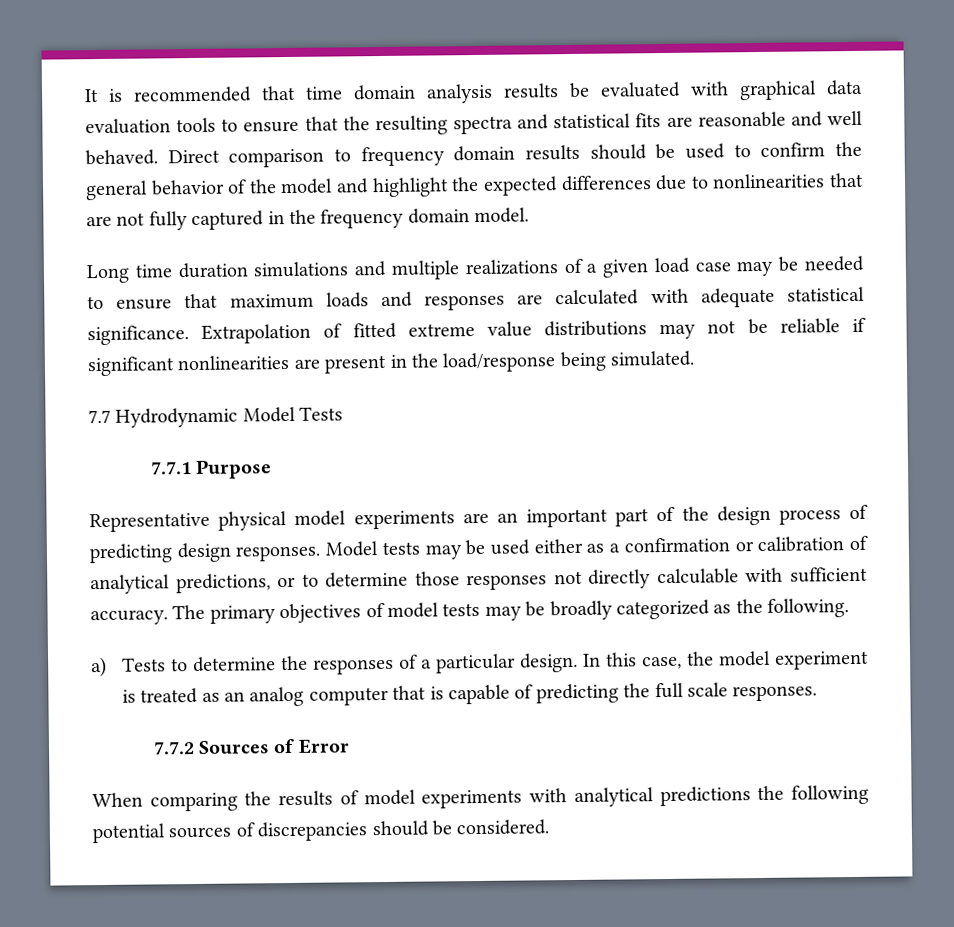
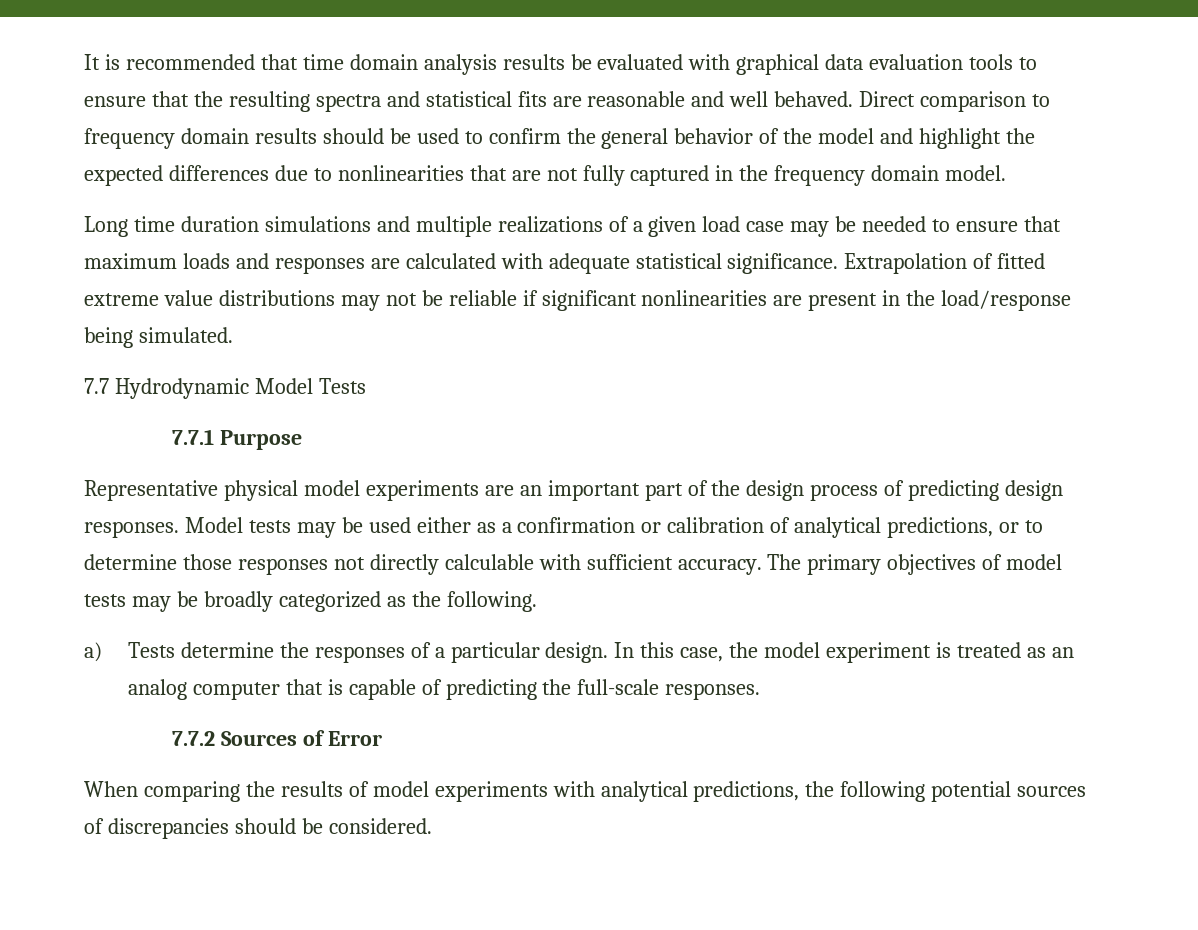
- a) Tests to determine the responses of a particular design.
+ a) Tests determine the responses of a particular design.
- In this case, the model experiment is treated as an analog computer that is capable of predicting the full scale responses.
+ In this case, the model experiment is treated as an analog computer that is capable of predicting the full-scale responses.
- When comparing the results of model experiments with analytical predictions the following potential sources of discrepancies should be considered.
+ When comparing the results of model experiments with analytical predictions, the following potential sources of discrepancies should be considered.

